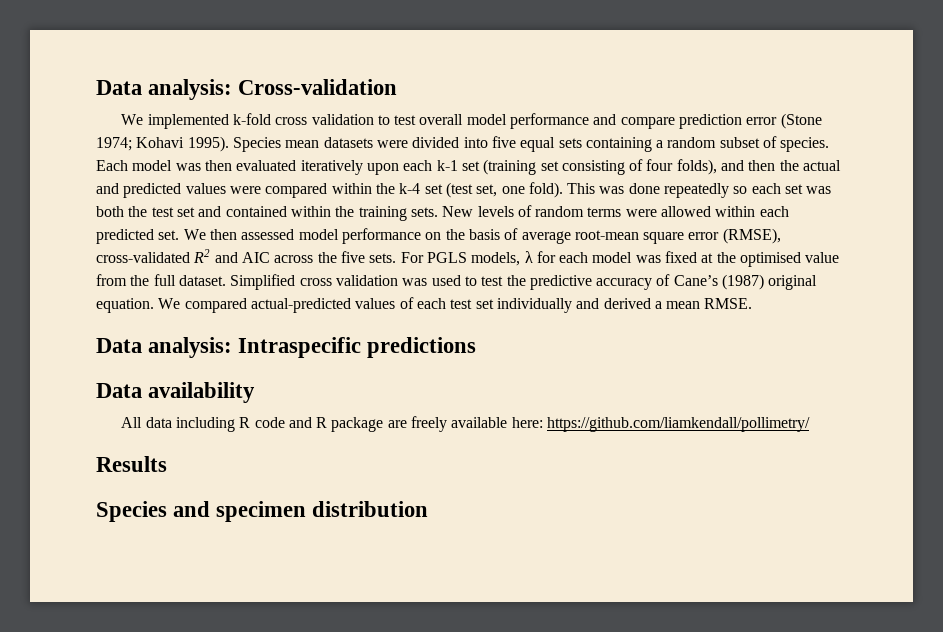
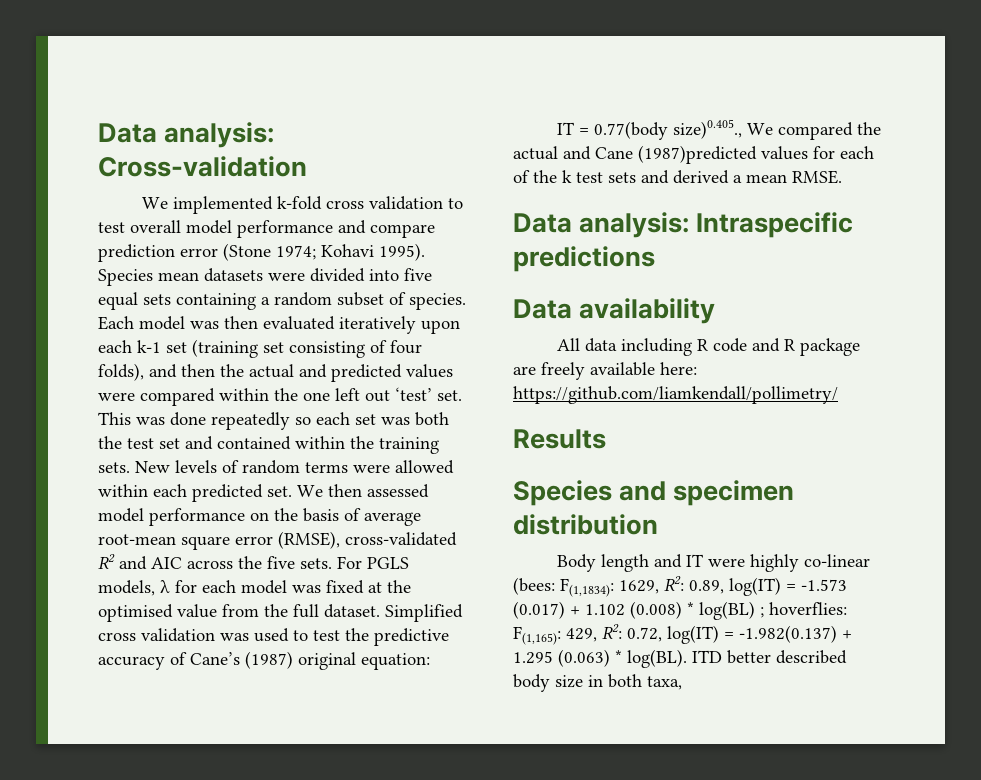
- Each model was then evaluated iteratively upon each k-1 set (training set consisting of four folds), and then the actual and predicted values were compared within the k-4 set (test set, one fold).
+ Each model was then evaluated iteratively upon each k-1 set (training set consisting of four folds), and then the actual and predicted values were compared within the one left out ‘test’ set.
- Simplified cross validation was used to test the predictive accuracy of Cane’s (1987) original equation. We compared actual-predicted values of each test set individually and derived a mean RMSE.
+ Simplified cross validation was used to test the predictive accuracy of Cane’s (1987) original equation:
+ IT = 0.77(body size)0.405., We compared the actual and Cane (1987)predicted values for each of the k test sets and derived a mean RMSE.
+ Body length and IT were highly co-linear (bees: F(1,1834): 1629, R2: 0.89, log(IT) = -1.573 (0.017) + 1.102 (0.008) * log(BL) ; hoverflies: F(1,165): 429, R2: 0.72, log(IT) = -1.982(0.137) + 1.295 (0.063) * log(BL). ITD better described body size in both taxa,

